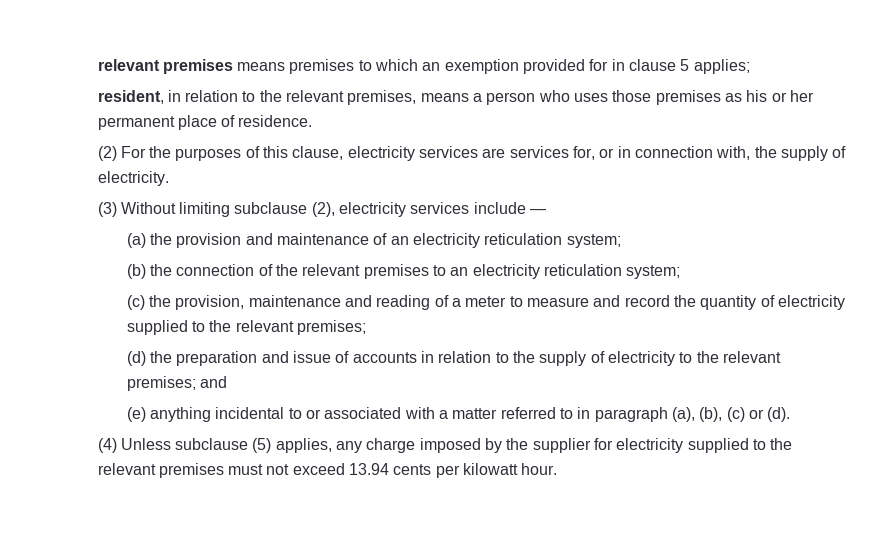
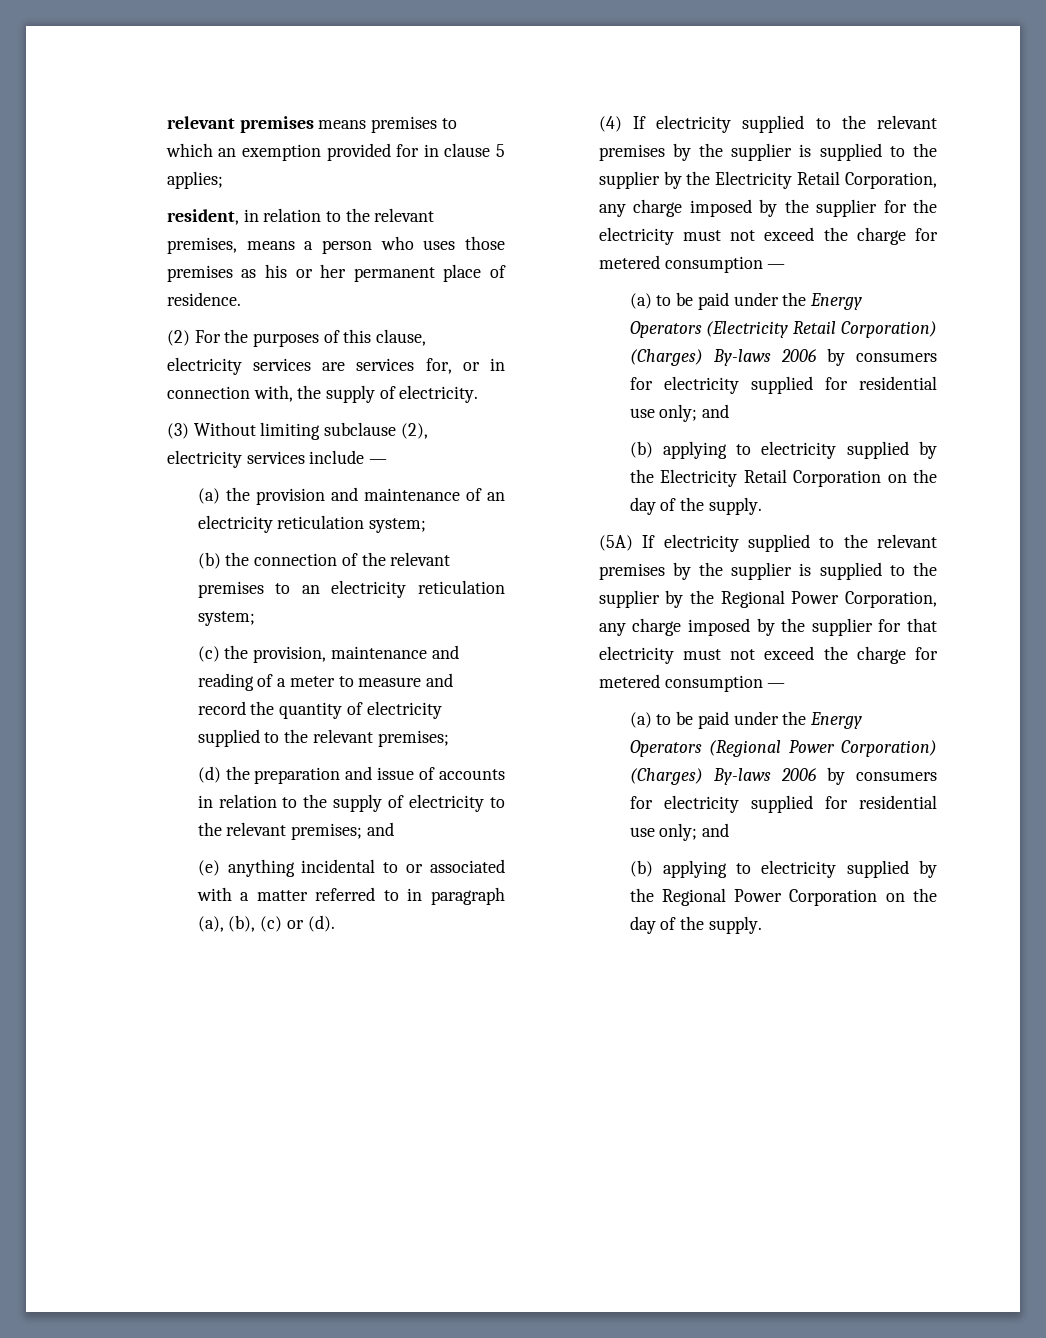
- (4) Unless subclause (5) applies, any charge imposed by the supplier for electricity supplied to the relevant premises must not exceed 13.94 cents per kilowatt hour.
+ (4) If electricity supplied to the relevant premises by the supplier is supplied to the supplier by the Electricity Retail Corporation, any charge imposed by the supplier for the electricity must not exceed the charge for metered consumption —
+ (a) to be paid under the Energy Operators (Electricity Retail Corporation) (Charges) By-laws 2006 by consumers for electricity supplied for residential use only; and
+ (b) applying to electricity supplied by the Electricity Retail Corporation on the day of the supply.
+ (5A) If electricity supplied to the relevant premises by the supplier is supplied to the supplier by the Regional Power Corporation, any charge imposed by the supplier for that electricity must not exceed the charge for metered consumption —
+ (a) to be paid under the Energy Operators (Regional Power Corporation) (Charges) By-laws 2006 by consumers for electricity supplied for residential use only; and
+ (b) applying to electricity supplied by the Regional Power Corporation on the day of the supply.

